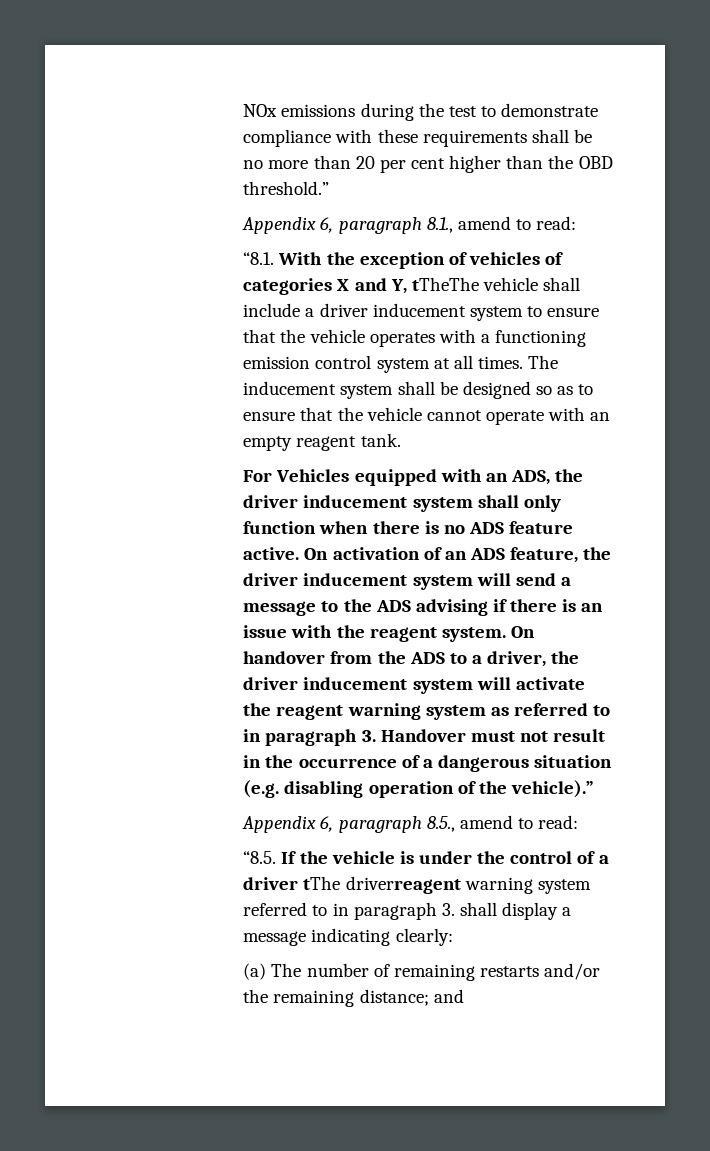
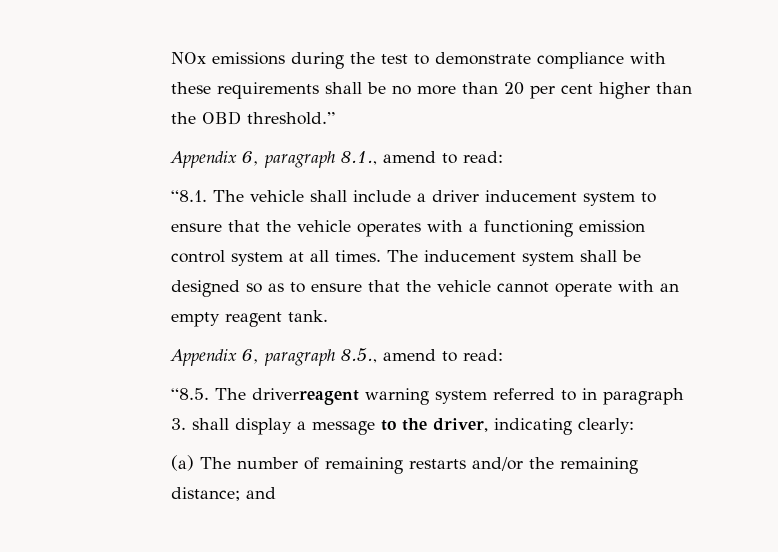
- “8.1. With the exception of vehicles of categories X and Y, tTheThe vehicle shall include a driver inducement system to ensure that the vehicle operates with a functioning emission control system at all times.
+ “8.1. The vehicle shall include a driver inducement system to ensure that the vehicle operates with a functioning emission control system at all times.
- For Vehicles equipped with an ADS, the driver inducement system shall only function when there is no ADS feature active. On activation of an ADS feature, the driver inducement system will send a message to the ADS advising if there is an issue with the reagent system. On handover from the ADS to a driver, the driver inducement system will activate the reagent warning system as referred to in paragraph 3. Handover must not result in the occurrence of a dangerous situation (e.g. disabling operation of the vehicle).”
- “8.5. If the vehicle is under the control of a driver tThe driverreagent warning system referred to in paragraph 3. shall display a message indicating clearly:
+ “8.5. The driverreagent warning system referred to in paragraph 3. shall display a message to the driver, indicating clearly:

